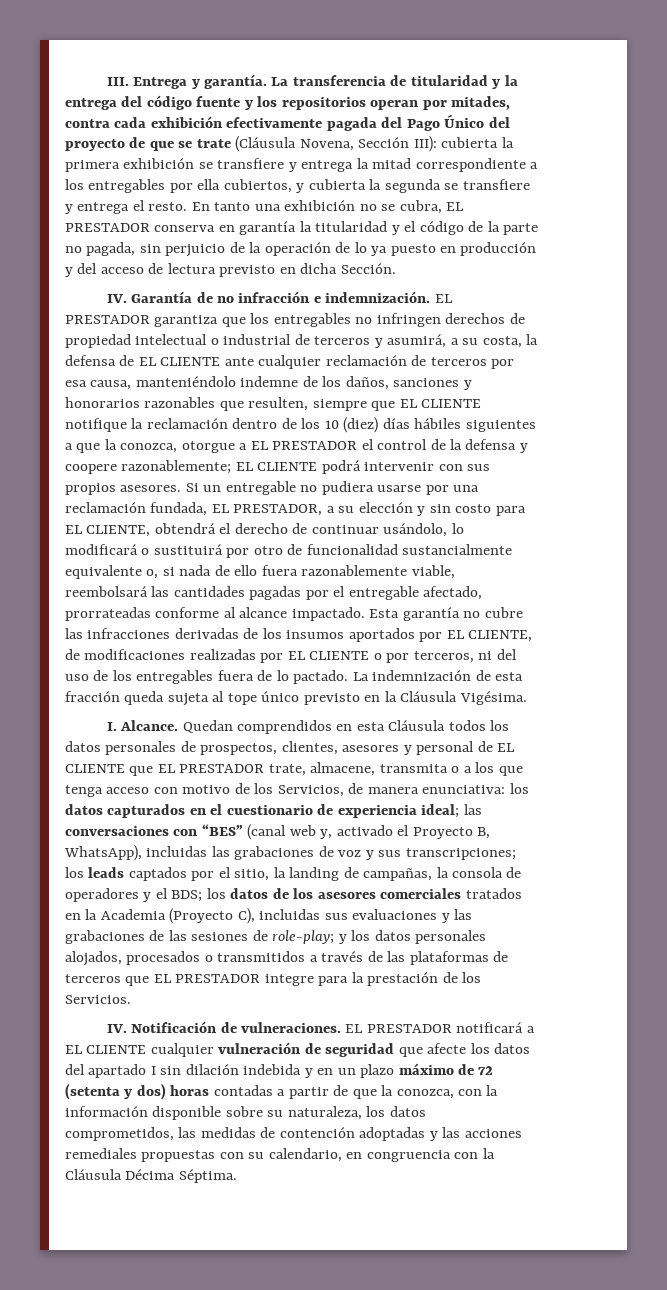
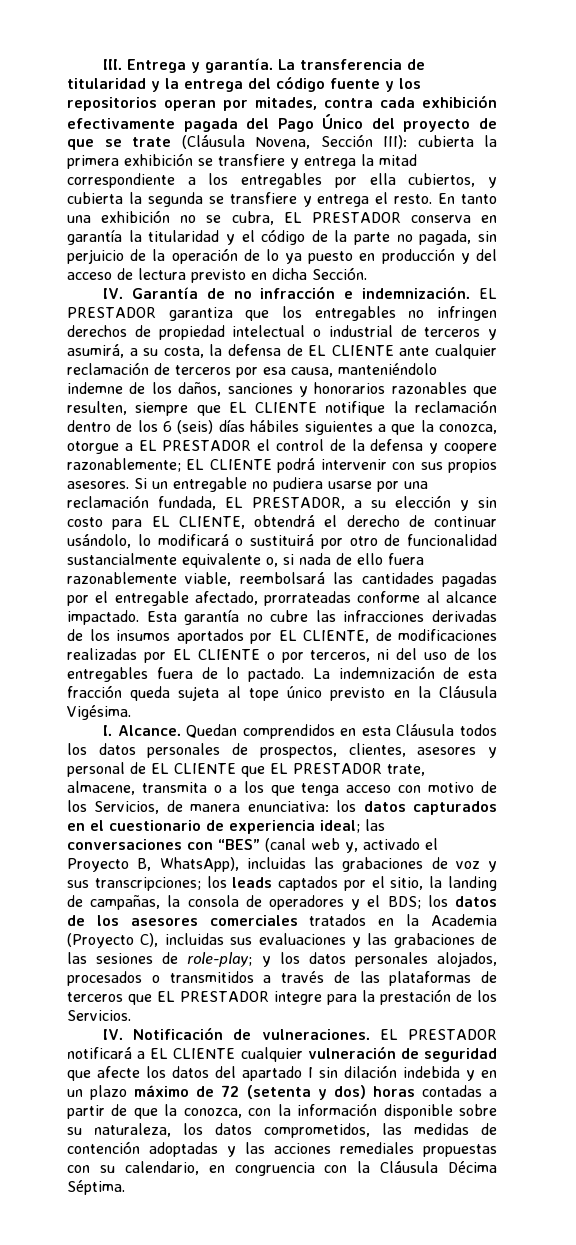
- EL PRESTADOR garantiza que los entregables no infringen derechos de propiedad intelectual o industrial de terceros y asumirá, a su costa, la defensa de EL CLIENTE ante cualquier reclamación de terceros por esa causa, manteniéndolo indemne de los daños, sanciones y honorarios razonables que resulten, siempre que EL CLIENTE notifique la reclamación dentro de los 10 (diez) días hábiles siguientes a que la conozca, otorgue a EL PRESTADOR el control de la defensa y coopere razonablemente;
+ EL PRESTADOR garantiza que los entregables no infringen derechos de propiedad intelectual o industrial de terceros y asumirá, a su costa, la defensa de EL CLIENTE ante cualquier reclamación de terceros por esa causa, manteniéndolo indemne de los daños, sanciones y honorarios razonables que resulten, siempre que EL CLIENTE notifique la reclamación dentro de los 6 (seis) días hábiles siguientes a que la conozca, otorgue a EL PRESTADOR el control de la defensa y coopere razonablemente;

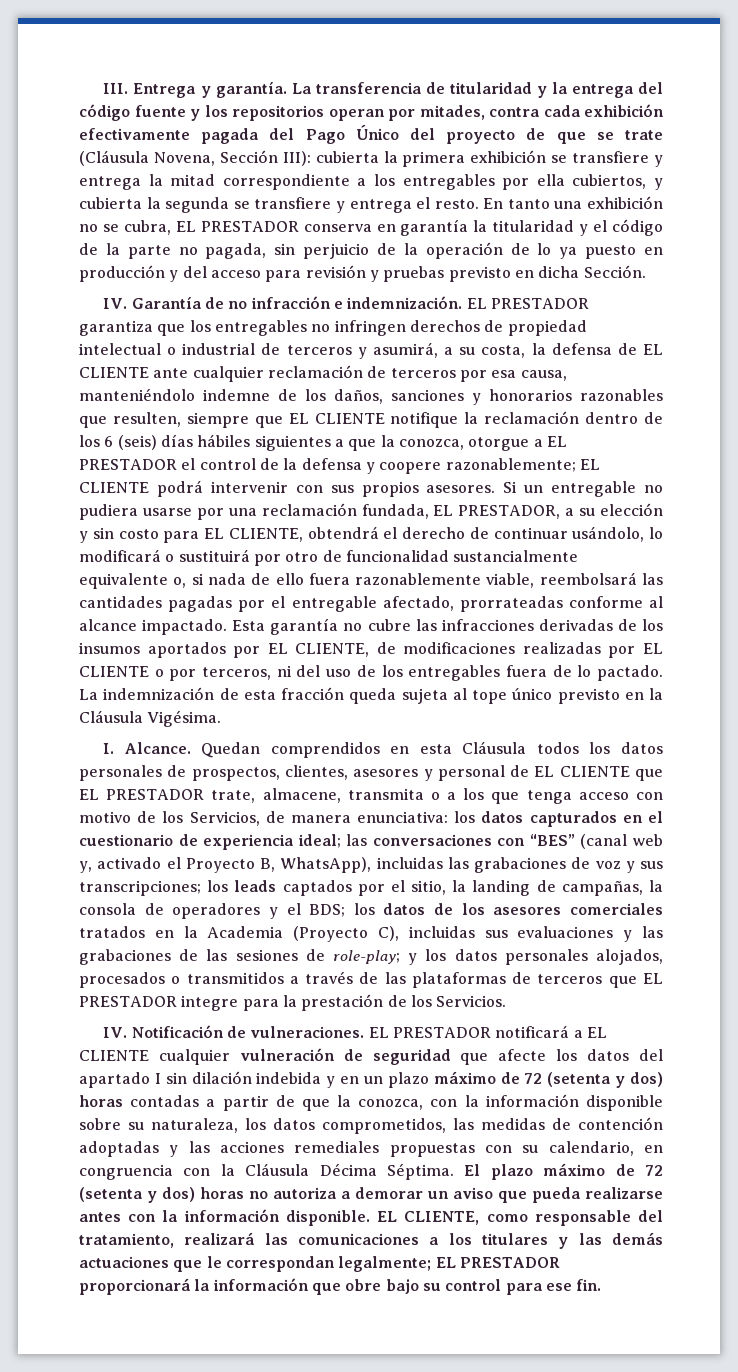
- En tanto una exhibición no se cubra, EL PRESTADOR conserva en garantía la titularidad y el código de la parte no pagada, sin perjuicio de la operación de lo ya puesto en producción y del acceso de lectura previsto en dicha Sección.
+ En tanto una exhibición no se cubra, EL PRESTADOR conserva en garantía la titularidad y el código de la parte no pagada, sin perjuicio de la operación de lo ya puesto en producción y del acceso para revisión y pruebas previsto en dicha Sección.
+ El plazo máximo de 72 (setenta y dos) horas no autoriza a demorar un aviso que pueda realizarse antes con la información disponible. EL CLIENTE, como responsable del tratamiento, realizará las comunicaciones a los titulares y las demás actuaciones que le correspondan legalmente; EL PRESTADOR proporcionará la información que obre bajo su control para ese fin.

